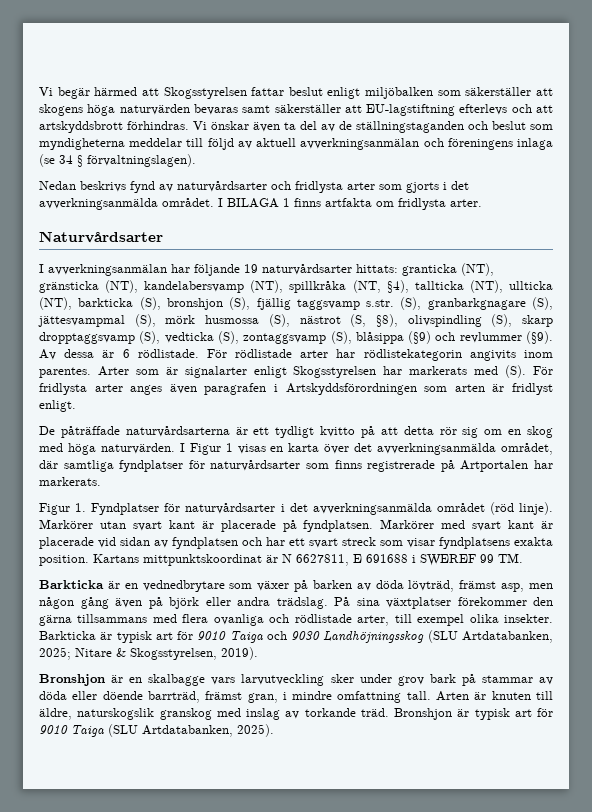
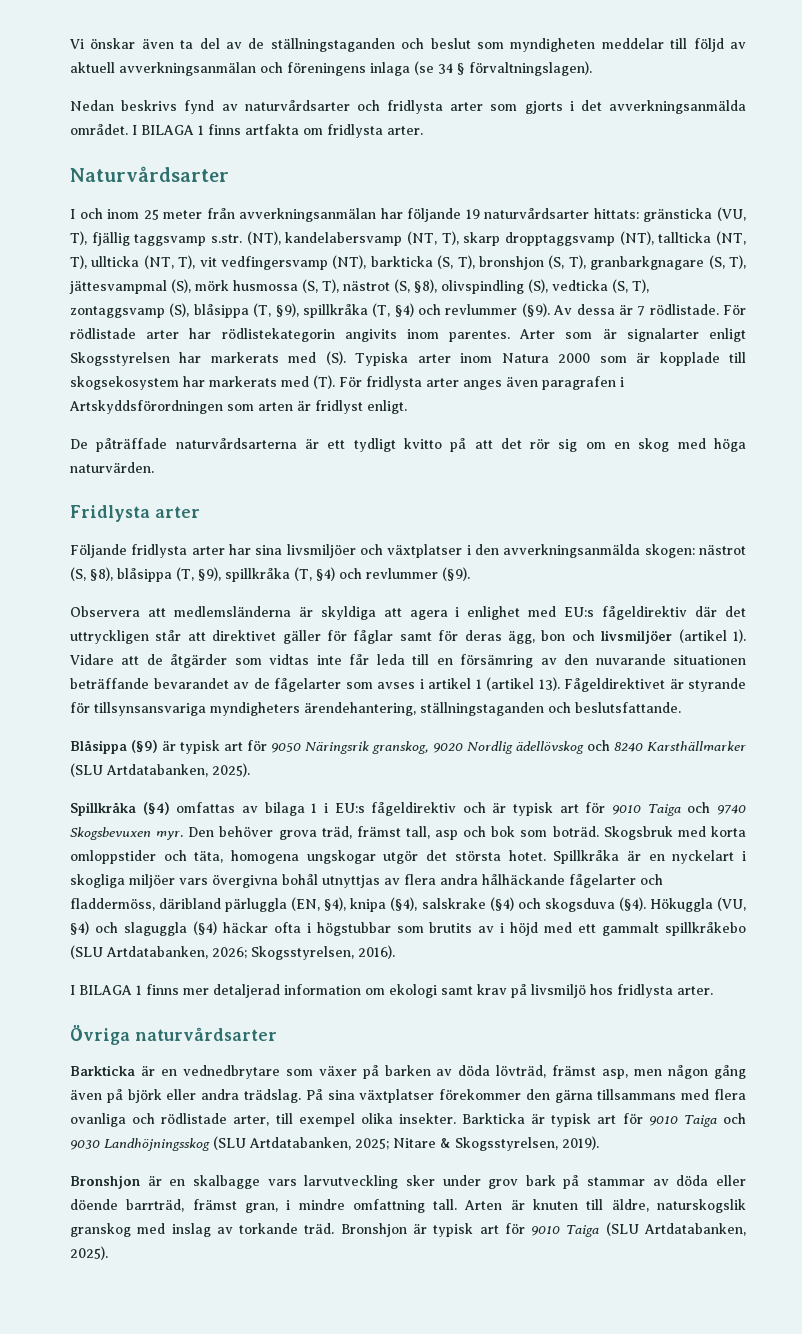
- Vi begär härmed att Skogsstyrelsen fattar beslut enligt miljöbalken som säkerställer att skogens höga naturvärden bevaras samt säkerställer att EU-lagstiftning efterlevs och att artskyddsbrott förhindras. Vi önskar även ta del av de ställningstaganden och beslut som myndigheterna meddelar till följd av aktuell avverkningsanmälan och föreningens inlaga (se 34 § förvaltningslagen).
+ Vi önskar även ta del av de ställningstaganden och beslut som myndigheten meddelar till följd av aktuell avverkningsanmälan och föreningens inlaga (se 34 § förvaltningslagen).
- I avverkningsanmälan har följande 19 naturvårdsarter hittats: granticka (NT), gränsticka (NT), kandelabersvamp (NT), spillkråka (NT, §4), tallticka (NT), ullticka (NT), barkticka (S), bronshjon (S), fjällig taggsvamp s.str. (S), granbarkgnagare (S), jättesvampmal (S), mörk husmossa (S), nästrot (S, §8), olivspindling (S), skarp dropptaggsvamp (S), vedticka (S), zontaggsvamp (S), blåsippa (§9) och revlummer (§9).
+ I och inom 25 meter från avverkningsanmälan har följande 19 naturvårdsarter hittats: gränsticka (VU, T), fjällig taggsvamp s.str. (NT), kandelabersvamp (NT, T), skarp dropptaggsvamp (NT), tallticka (NT, T), ullticka (NT, T), vit vedfingersvamp (NT), barkticka (S, T), bronshjon (S, T), granbarkgnagare (S, T), jättesvampmal (S), mörk husmossa (S, T), nästrot (S, §8), olivspindling (S), vedticka (S, T), zontaggsvamp (S), blåsippa (T, §9), spillkråka (T, §4) och revlummer (§9).
- Av dessa är 6 rödlistade.
+ Av dessa är 7 rödlistade.
- Arter som är signalarter enligt Skogsstyrelsen har markerats med (S). För fridlysta arter anges även paragrafen i Artskyddsförordningen som arten är fridlyst enligt.
+ Arter som är signalarter enligt Skogsstyrelsen har markerats med (S). Typiska arter inom Natura 2000 som är kopplade till skogsekosystem har markerats med (T). För fridlysta arter anges även paragrafen i Artskyddsförordningen som arten är fridlyst enligt.
- De påträffade naturvårdsarterna är ett tydligt kvitto på att detta rör sig om en skog med höga naturvärden. I Figur 1 visas en karta över det avverkningsanmälda området, där samtliga fyndplatser för naturvårdsarter som finns registrerade på Artportalen har markerats.
- Figur 1. Fyndplatser för naturvårdsarter i det avverkningsanmälda området (röd linje). Markörer utan svart kant är placerade på fyndplatsen. Markörer med svart kant är placerade vid sidan av fyndplatsen och har ett svart streck som visar fyndplatsens exakta position. Kartans mittpunktskoordinat är N 6627811, E 691688 i SWEREF 99 TM.
+ De påträffade naturvårdsarterna är ett tydligt kvitto på att det rör sig om en skog med höga naturvärden.
+ Fridlysta arter
+ Följande fridlysta arter har sina livsmiljöer och växtplatser i den avverkningsanmälda skogen: nästrot (S, §8), blåsippa (T, §9), spillkråka (T, §4) och revlummer (§9).
+ Observera att medlemsländerna är skyldiga att agera i enlighet med EU:s fågeldirektiv där det uttryckligen står att direktivet gäller för fåglar samt för deras ägg, bon och livsmiljöer (artikel 1). Vidare att de åtgärder som vidtas inte får leda till en försämring av den nuvarande situationen beträffande bevarandet av de fågelarter som avses i artikel 1 (artikel 13). Fågeldirektivet är styrande för tillsynsansvariga myndigheters ärendehantering, ställningstaganden och beslutsfattande.
+ Blåsippa (§9) är typisk art för 9050 Näringsrik granskog, 9020 Nordlig ädellövskog och 8240 Karsthällmarker (SLU Artdatabanken, 2025).
+ Spillkråka (§4) omfattas av bilaga 1 i EU:s fågeldirektiv och är typisk art för 9010 Taiga och 9740 Skogsbevuxen myr. Den behöver grova träd, främst tall, asp och bok som boträd. Skogsbruk med korta omloppstider och täta, homogena ungskogar utgör det största hotet. Spillkråka är en nyckelart i skogliga miljöer vars övergivna bohål utnyttjas av flera andra hålhäckande fågelarter och fladdermöss, däribland pärluggla (EN, §4), knipa (§4), salskrake (§4) och skogsduva (§4). Hökuggla (VU, §4) och slaguggla (§4) häckar ofta i högstubbar som brutits av i höjd med ett gammalt spillkråkebo (SLU Artdatabanken, 2026; Skogsstyrelsen, 2016).
+ I BILAGA 1 finns mer detaljerad information om ekologi samt krav på livsmiljö hos fridlysta arter.
+ Övriga naturvårdsarter

